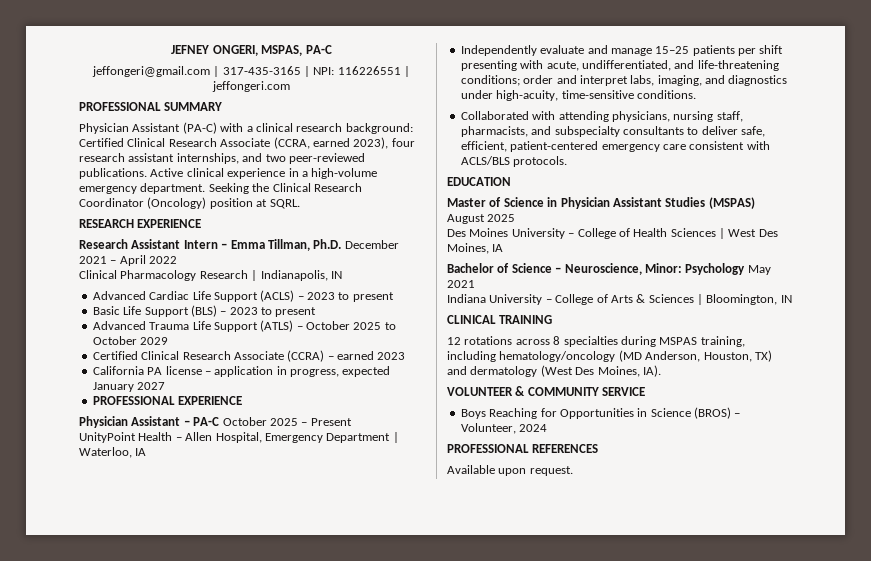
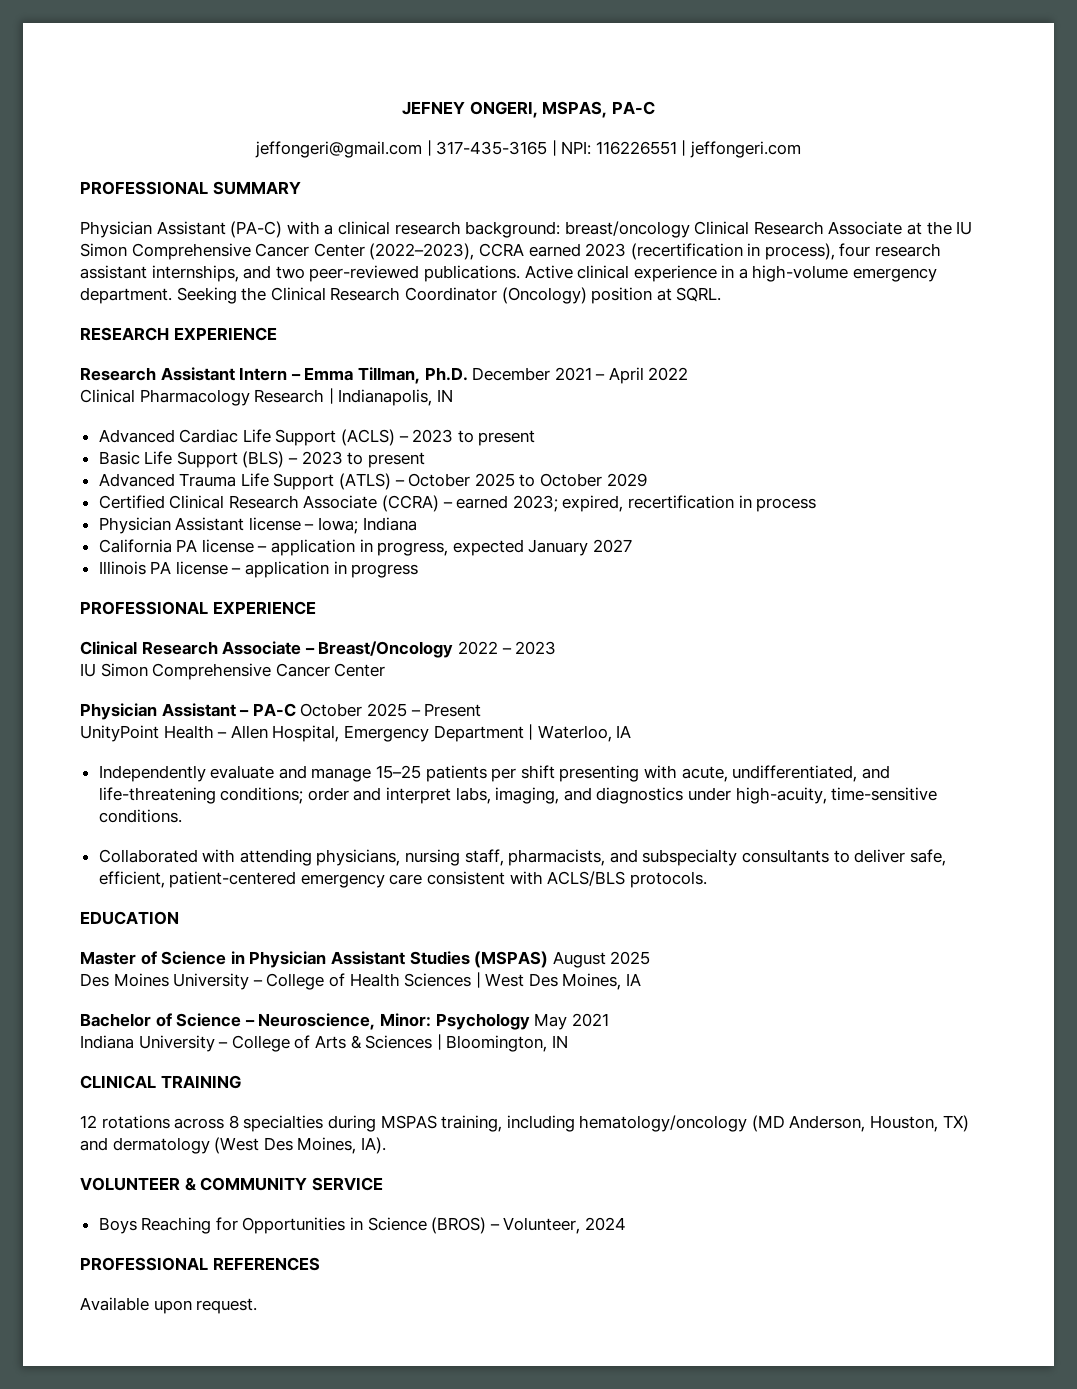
- Physician Assistant (PA-C) with a clinical research background: Certified Clinical Research Associate (CCRA, earned 2023), four research assistant internships, and two peer-reviewed publications.
+ Physician Assistant (PA-C) with a clinical research background: breast/oncology Clinical Research Associate at the IU Simon Comprehensive Cancer Center (2022–2023), CCRA earned 2023 (recertification in process), four research assistant internships, and two peer-reviewed publications.
- Certified Clinical Research Associate (CCRA) – earned 2023
+ Certified Clinical Research Associate (CCRA) – earned 2023; expired, recertification in process
+ Physician Assistant license – Iowa; Indiana
+ Illinois PA license – application in progress
  PROFESSIONAL EXPERIENCE
+ Clinical Research Associate – Breast/Oncology 2022 – 2023
+ IU Simon Comprehensive Cancer Center

